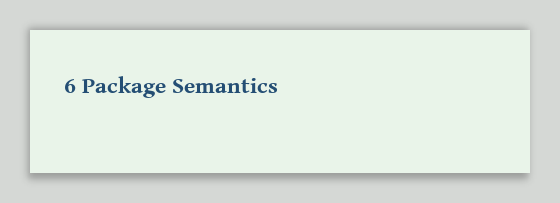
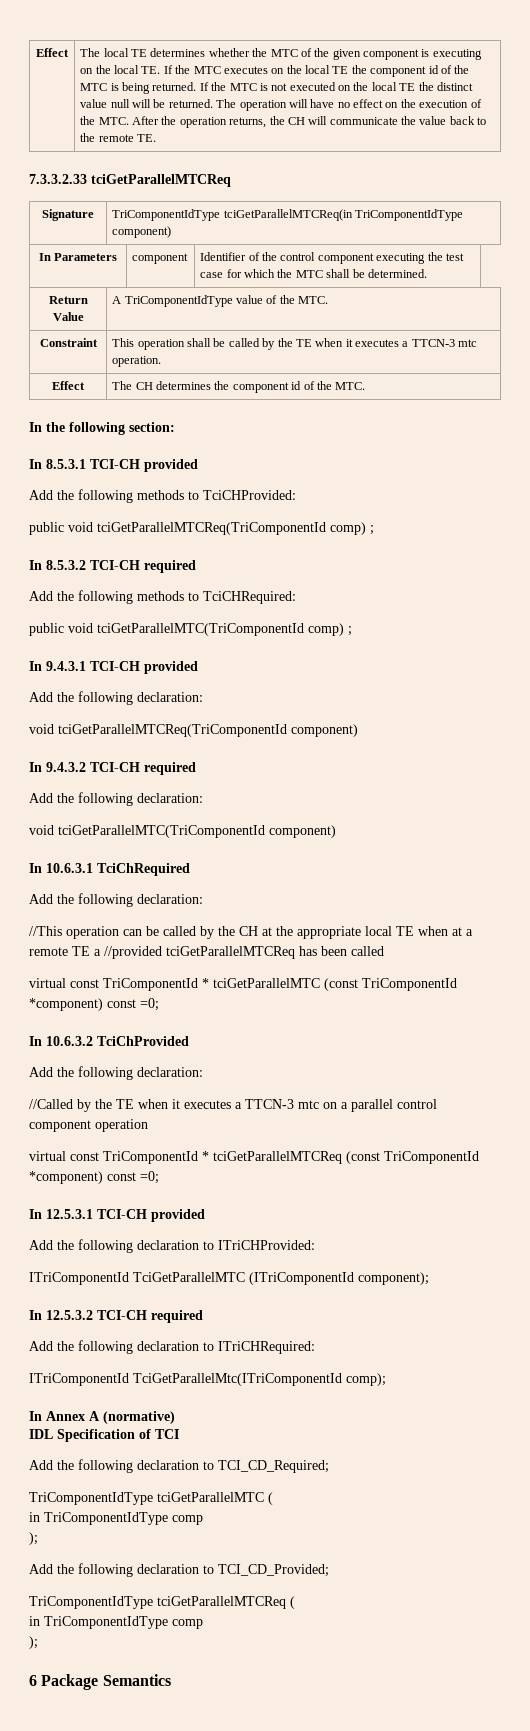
+ Effect | The local TE determines whether the MTC of the given component is executing on the local TE. If the MTC executes on the local TE the component id of the MTC is being returned. If the MTC is not executed on the local TE the distinct value null will be returned. The operation will have no effect on the execution of the MTC. After the operation returns, the CH will communicate the value back to the remote TE.
+ 7.3.3.2.33 tciGetParallelMTCReq
+ Signature | TriComponentIdType tciGetParallelMTCReq(in TriComponentIdType component)
+ In Parameters | component | Identifier of the control component executing the test case for which the MTC shall be determined.
+ Return Value | A TriComponentIdType value of the MTC.
+ Constraint | This operation shall be called by the TE when it executes a TTCN-3 mtc operation.
+ Effect | The CH determines the component id of the MTC.
+ In the following section:
+ In 8.5.3.1 TCI-CH provided
+ Add the following methods to TciCHProvided:
+ public void tciGetParallelMTCReq(TriComponentId comp) ;
+ In 8.5.3.2 TCI-CH required
+ Add the following methods to TciCHRequired:
+ public void tciGetParallelMTC(TriComponentId comp) ;
+ In 9.4.3.1 TCI-CH provided
+ Add the following declaration:
+ void tciGetParallelMTCReq(TriComponentId component)
+ In 9.4.3.2 TCI-CH required
+ Add the following declaration:
+ void tciGetParallelMTC(TriComponentId component)
+ In 10.6.3.1 TciChRequired
+ Add the following declaration:
+ //This operation can be called by the CH at the appropriate local TE when at a remote TE a //provided tciGetParallelMTCReq has been called
+ virtual const TriComponentId * tciGetParallelMTC (const TriComponentId *component) const =0;
+ In 10.6.3.2 TciChProvided
+ Add the following declaration:
+ //Called by the TE when it executes a TTCN-3 mtc on a parallel control component operation
+ virtual const TriComponentId * tciGetParallelMTCReq (const TriComponentId *component) const =0;
+ In 12.5.3.1 TCI-CH provided
+ Add the following declaration to ITriCHProvided:
+ ITriComponentId TciGetParallelMTC (ITriComponentId component);
+ In 12.5.3.2 TCI-CH required
+ Add the following declaration to ITriCHRequired:
+ ITriComponentId TciGetParallelMtc(ITriComponentId comp);
+ In Annex A (normative)
+ IDL Specification of TCI
+ Add the following declaration to TCI_CD_Required;
+ TriComponentIdType tciGetParallelMTC (
+ in TriComponentIdType comp
+ );
+ Add the following declaration to TCI_CD_Provided;
+ TriComponentIdType tciGetParallelMTCReq (
+ in TriComponentIdType comp
+ );

